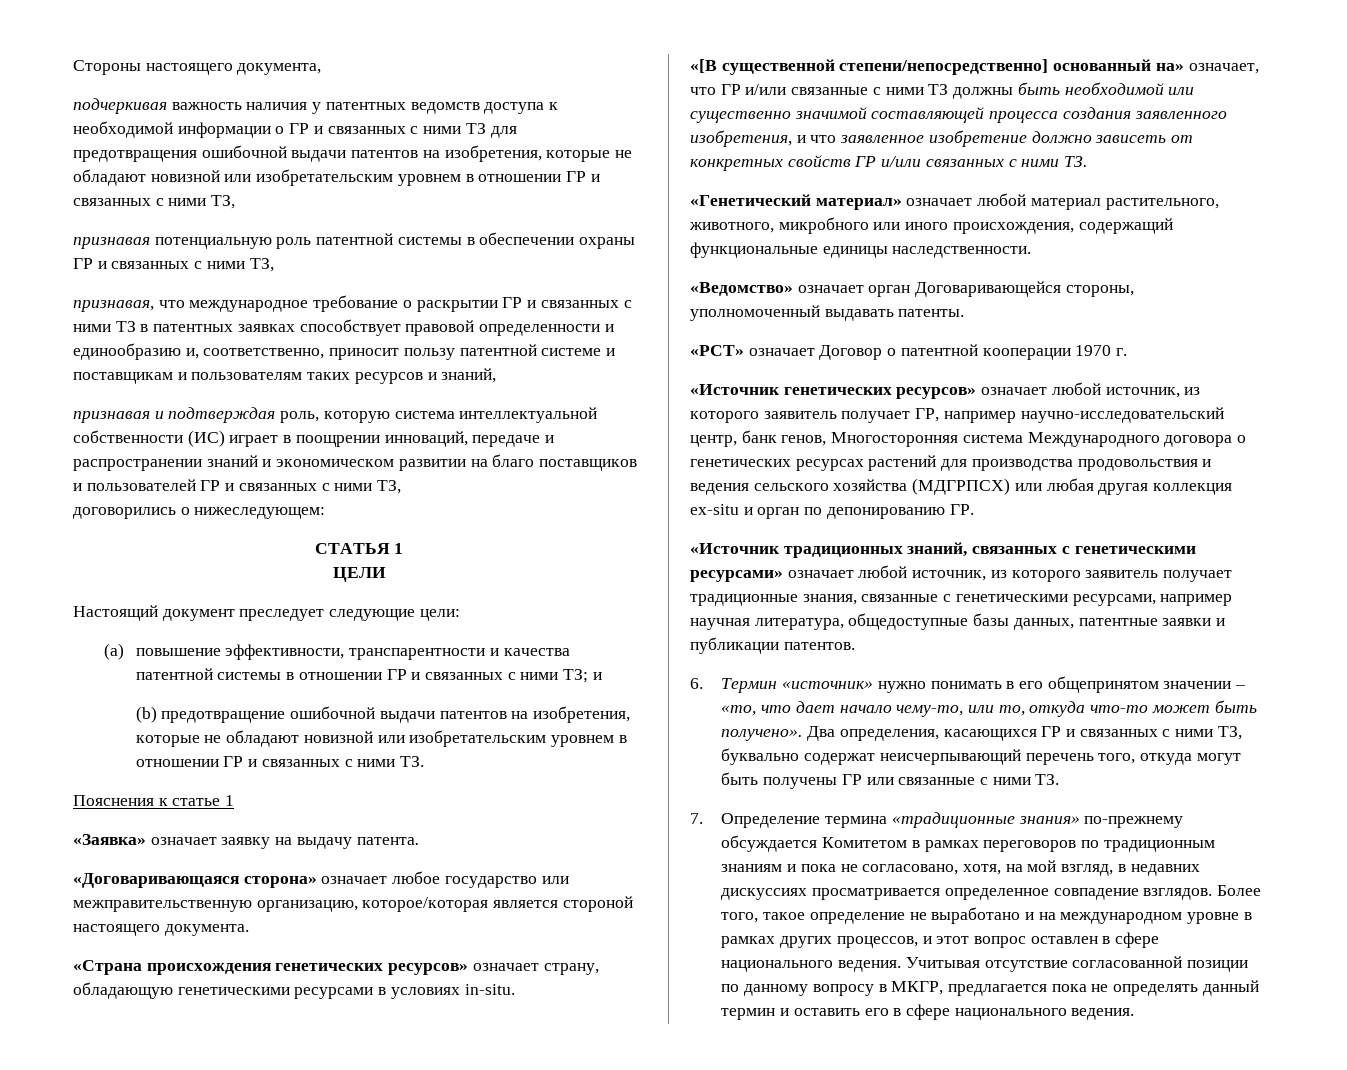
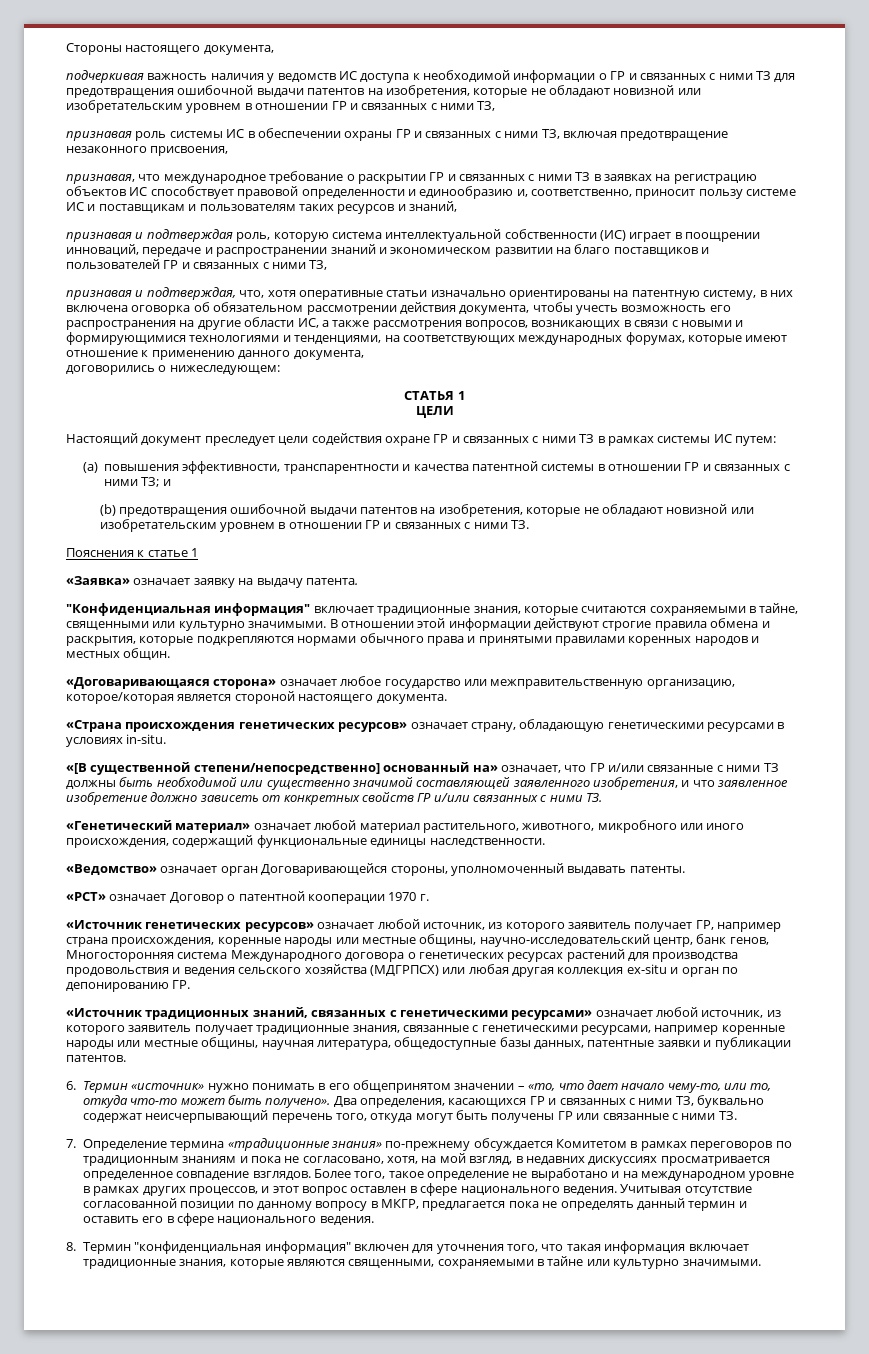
- подчеркивая важность наличия у патентных ведомств доступа к необходимой информации о ГР и связанных с ними ТЗ для предотвращения ошибочной выдачи патентов на изобретения, которые не обладают новизной или изобретательским уровнем в отношении ГР и связанных с ними ТЗ,
+ подчеркивая важность наличия у ведомств ИС доступа к необходимой информации о ГР и связанных с ними ТЗ для предотвращения ошибочной выдачи патентов на изобретения, которые не обладают новизной или изобретательским уровнем в отношении ГР и связанных с ними ТЗ,
- признавая потенциальную роль патентной системы в обеспечении охраны ГР и связанных с ними ТЗ,
+ признавая роль системы ИС в обеспечении охраны ГР и связанных с ними ТЗ, включая предотвращение незаконного присвоения,
- признавая, что международное требование о раскрытии ГР и связанных с ними ТЗ в патентных заявках способствует правовой определенности и единообразию и, соответственно, приносит пользу патентной системе и поставщикам и пользователям таких ресурсов и знаний,
+ признавая, что международное требование о раскрытии ГР и связанных с ними ТЗ в заявках на регистрацию объектов ИС способствует правовой определенности и единообразию и, соответственно, приносит пользу системе ИС и поставщикам и пользователям таких ресурсов и знаний,
+ признавая и подтверждая, что, хотя оперативные статьи изначально ориентированы на патентную систему, в них включена оговорка об обязательном рассмотрении действия документа, чтобы учесть возможность его распространения на другие области ИС, а также рассмотрения вопросов, возникающих в связи с новыми и формирующимися технологиями и тенденциями, на соответствующих международных форумах, которые имеют отношение к применению данного документа,
- Настоящий документ преследует следующие цели:
+ Настоящий документ преследует цели содействия охране ГР и связанных с ними ТЗ в рамках системы ИС путем:
- (a) повышение эффективности, транспарентности и качества патентной системы в отношении ГР и связанных с ними ТЗ; и
+ (a) повышения эффективности, транспарентности и качества патентной системы в отношении ГР и связанных с ними ТЗ; и
- (b) предотвращение ошибочной выдачи патентов на изобретения, которые не обладают новизной или изобретательским уровнем в отношении ГР и связанных с ними ТЗ.
+ (b) предотвращения ошибочной выдачи патентов на изобретения, которые не обладают новизной или изобретательским уровнем в отношении ГР и связанных с ними ТЗ.
+ "Конфиденциальная информация" включает традиционные знания, которые считаются сохраняемыми в тайне, священными или культурно значимыми. В отношении этой информации действуют строгие правила обмена и раскрытия, которые подкрепляются нормами обычного права и принятыми правилами коренных народов и местных общин.
- «[В существенной степени/непосредственно] основанный на» означает, что ГР и/или связанные с ними ТЗ должны быть необходимой или существенно значимой составляющей процесса создания заявленного изобретения, и что заявленное изобретение должно зависеть от конкретных свойств ГР и/или связанных с ними ТЗ.
+ «[В существенной степени/непосредственно] основанный на» означает, что ГР и/или связанные с ними ТЗ должны быть необходимой или существенно значимой составляющей заявленного изобретения, и что заявленное изобретение должно зависеть от конкретных свойств ГР и/или связанных с ними ТЗ.
- «Источник генетических ресурсов» означает любой источник, из которого заявитель получает ГР, например научно-исследовательский центр, банк генов, Многосторонняя система Международного договора о генетических ресурсах растений для производства продовольствия и ведения сельского хозяйства (МДГРПСХ) или любая другая коллекция ex-situ и орган по депонированию ГР.
+ «Источник генетических ресурсов» означает любой источник, из которого заявитель получает ГР, например страна происхождения, коренные народы или местные общины, научно-исследовательский центр, банк генов, Многосторонняя система Международного договора о генетических ресурсах растений для производства продовольствия и ведения сельского хозяйства (МДГРПСХ) или любая другая коллекция ex-situ и орган по депонированию ГР.
- «Источник традиционных знаний, связанных с генетическими ресурсами» означает любой источник, из которого заявитель получает традиционные знания, связанные с генетическими ресурсами, например научная литература, общедоступные базы данных, патентные заявки и публикации патентов.
+ «Источник традиционных знаний, связанных с генетическими ресурсами» означает любой источник, из которого заявитель получает традиционные знания, связанные с генетическими ресурсами, например коренные народы или местные общины, научная литература, общедоступные базы данных, патентные заявки и публикации патентов.
+ 8. Термин "конфиденциальная информация" включен для уточнения того, что такая информация включает традиционные знания, которые являются священными, сохраняемыми в тайне или культурно значимыми.

